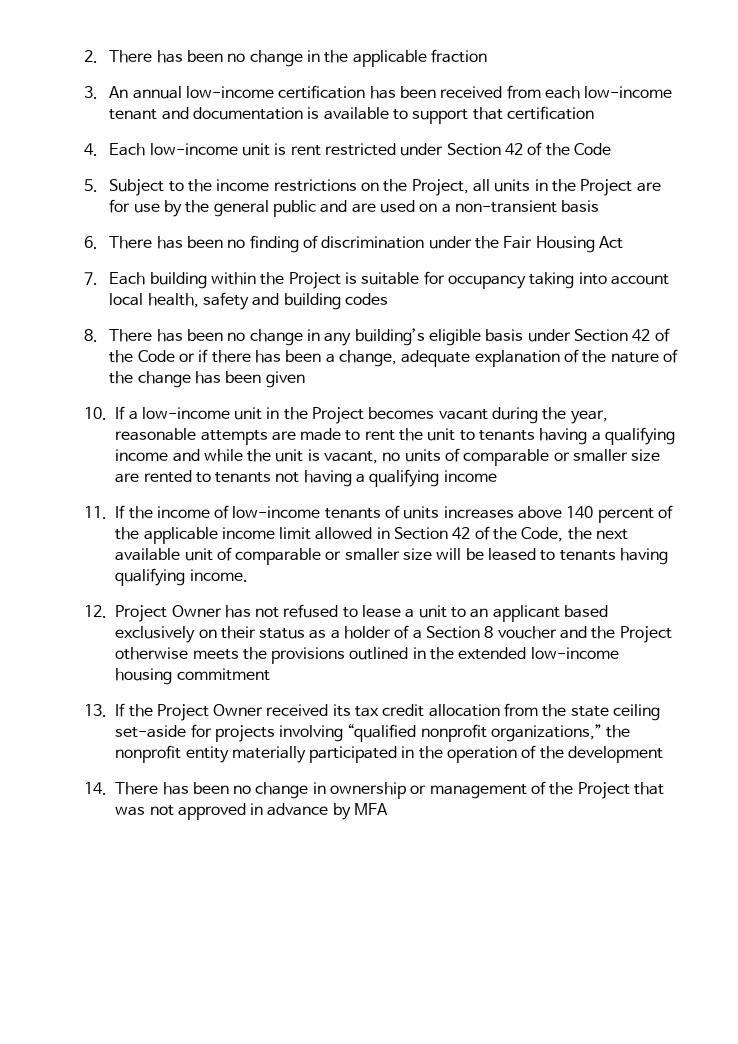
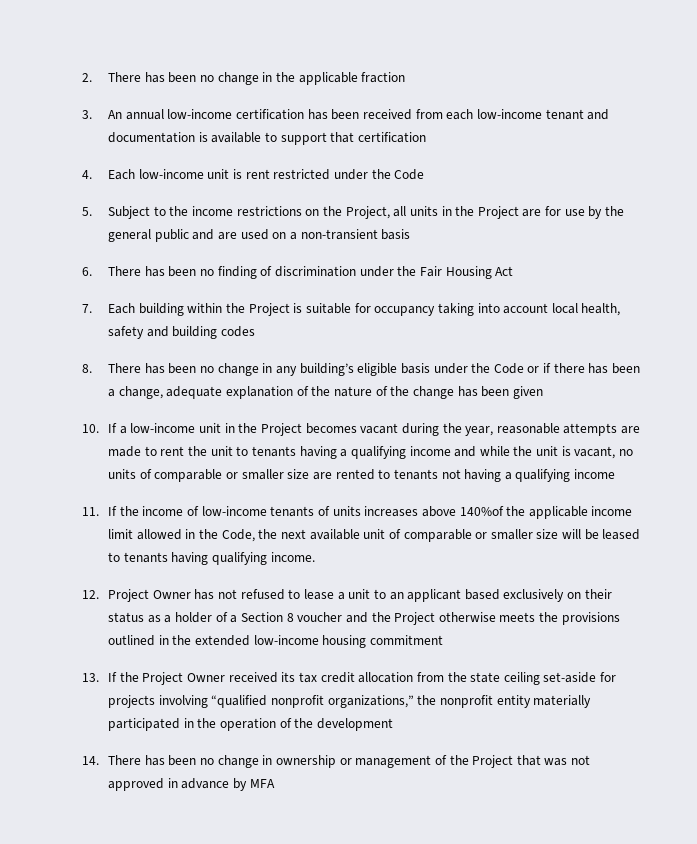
- 4. Each low-income unit is rent restricted under Section 42 of the Code
+ 4. Each low-income unit is rent restricted under the Code
- 8. There has been no change in any building’s eligible basis under Section 42 of the Code or if there has been a change, adequate explanation of the nature of the change has been given
+ 8. There has been no change in any building’s eligible basis under the Code or if there has been a change, adequate explanation of the nature of the change has been given
- 11. If the income of low-income tenants of units increases above 140 percent of the applicable income limit allowed in Section 42 of the Code, the next available unit of comparable or smaller size will be leased to tenants having qualifying income.
+ 11. If the income of low-income tenants of units increases above 140%of the applicable income limit allowed in the Code, the next available unit of comparable or smaller size will be leased to tenants having qualifying income.

